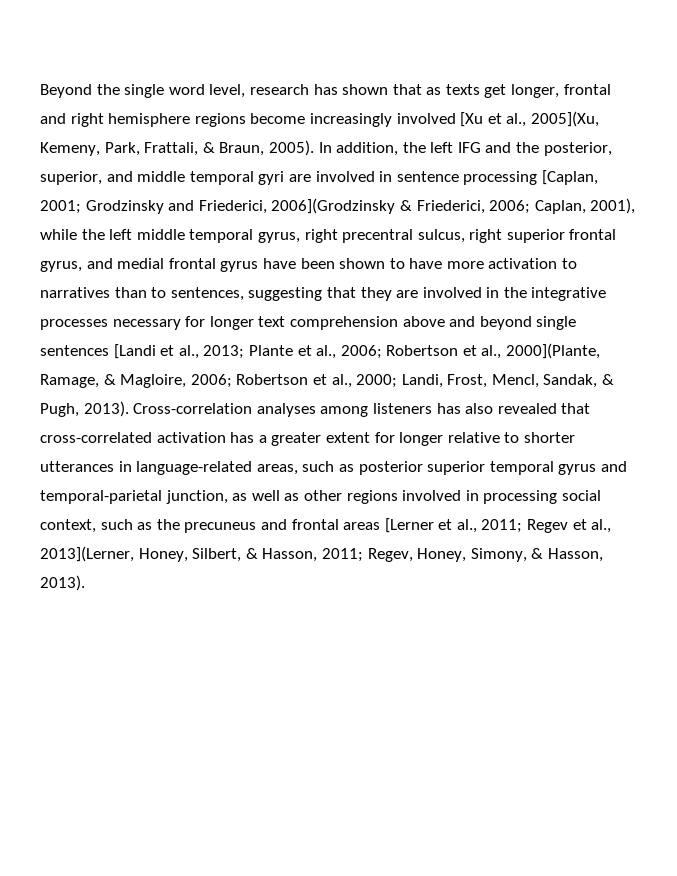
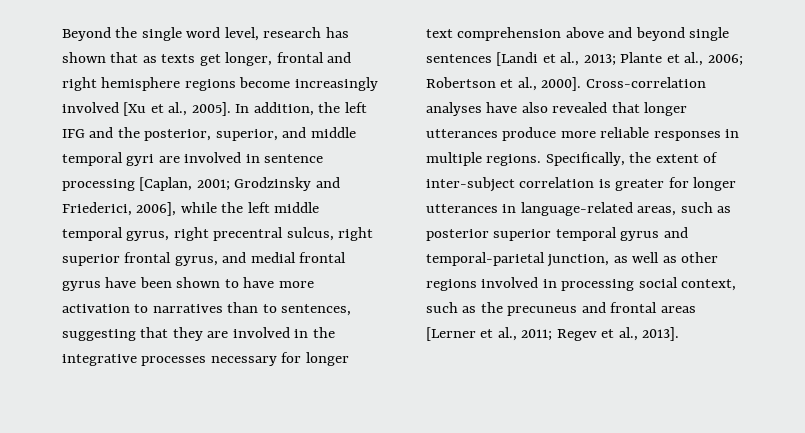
- Beyond the single word level, research has shown that as texts get longer, frontal and right hemisphere regions become increasingly involved [Xu et al., 2005](Xu, Kemeny, Park, Frattali, & Braun, 2005).
+ Beyond the single word level, research has shown that as texts get longer, frontal and right hemisphere regions become increasingly involved [Xu et al., 2005].
- Grodzinsky and Friederici, 2006](Grodzinsky & Friederici, 2006; Caplan, 2001), while the left middle temporal gyrus, right precentral sulcus, right superior frontal gyrus, and medial frontal gyrus have been shown to have more activation to narratives than to sentences, suggesting that they are involved in the integrative processes necessary for longer text comprehension above and beyond single sentences [Landi et al., 2013;
+ Grodzinsky and Friederici, 2006], while the left middle temporal gyrus, right precentral sulcus, right superior frontal gyrus, and medial frontal gyrus have been shown to have more activation to narratives than to sentences, suggesting that they are involved in the integrative processes necessary for longer text comprehension above and beyond single sentences [Landi et al., 2013;
- Robertson et al., 2000](Plante, Ramage, & Magloire, 2006; Robertson et al., 2000; Landi, Frost, Mencl, Sandak, & Pugh, 2013). Cross-correlation analyses among listeners has also revealed that cross-correlated activation has a greater extent for longer relative to shorter utterances in language-related areas, such as posterior superior temporal gyrus and temporal-parietal junction, as well as other regions involved in processing social context, such as the precuneus and frontal areas [Lerner et al., 2011;
+ Robertson et al., 2000]. Cross-correlation analyses have also revealed that longer utterances produce more reliable responses in multiple regions. Specifically, the extent of inter-subject correlation is greater for longer utterances in language-related areas, such as posterior superior temporal gyrus and temporal-parietal junction, as well as other regions involved in processing social context, such as the precuneus and frontal areas [Lerner et al., 2011;
- Regev et al., 2013](Lerner, Honey, Silbert, & Hasson, 2011; Regev, Honey, Simony, & Hasson, 2013).
+ Regev et al., 2013].

